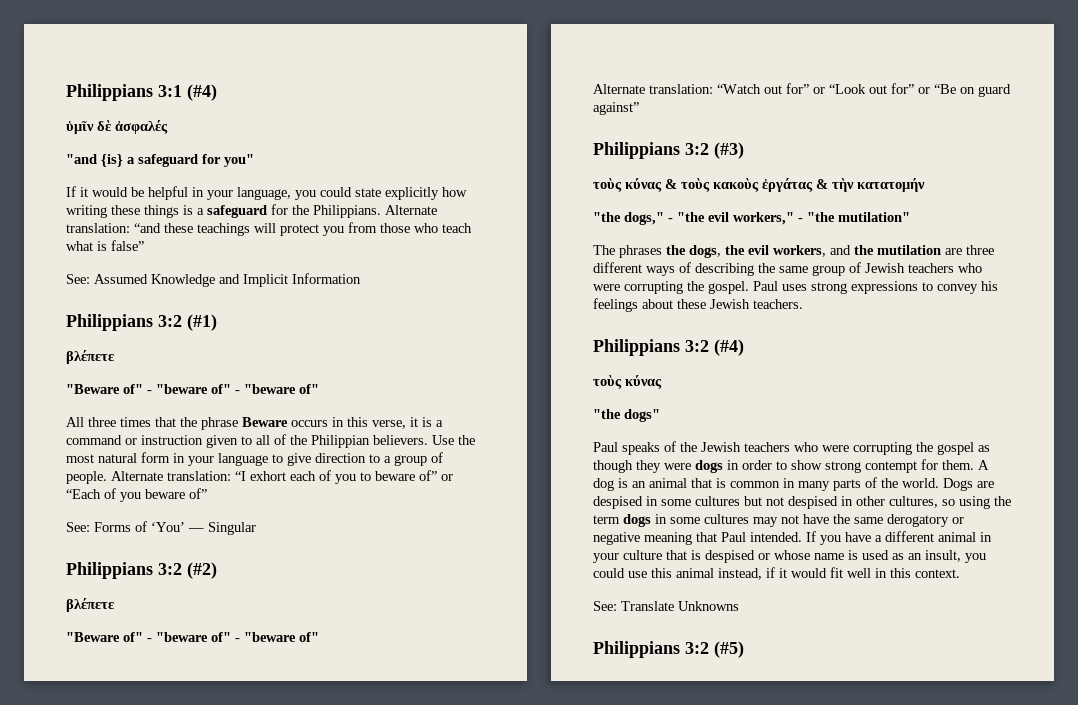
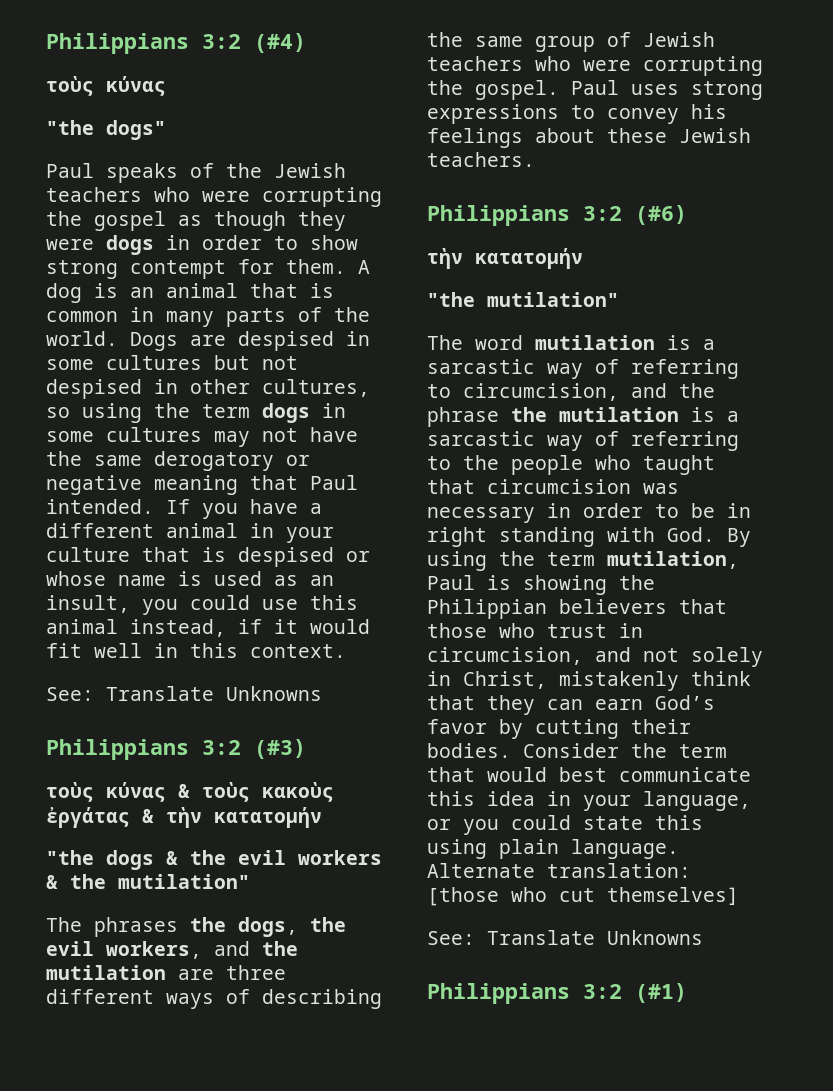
- Philippians 3:1 (#4)
- ὑμῖν δὲ ἀσφαλές
- "and {is} a safeguard for you"
- If it would be helpful in your language, you could state explicitly how writing these things is a safeguard for the Philippians. Alternate translation: “and these teachings will protect you from those who teach what is false”
- See: Assumed Knowledge and Implicit Information
- Philippians 3:2 (#1)
- βλέπετε
- "Beware of" - "beware of" - "beware of"
- All three times that the phrase Beware occurs in this verse, it is a command or instruction given to all of the Philippian believers. Use the most natural form in your language to give direction to a group of people. Alternate translation: “I exhort each of you to beware of” or “Each of you beware of”
- See: Forms of ‘You’ — Singular
- Philippians 3:2 (#2)
- βλέπετε
- "Beware of" - "beware of" - "beware of"
- Alternate translation: “Watch out for” or “Look out for” or “Be on guard against”
- Philippians 3:2 (#3)
- τοὺς κύνας & τοὺς κακοὺς ἐργάτας & τὴν κατατομήν
- "the dogs," - "the evil workers," - "the mutilation"
- The phrases the dogs, the evil workers, and the mutilation are three different ways of describing the same group of Jewish teachers who were corrupting the gospel. Paul uses strong expressions to convey his feelings about these Jewish teachers.
- Philippians 3:2 (#5)
+ Philippians 3:2 (#3)
+ τοὺς κύνας & τοὺς κακοὺς ἐργάτας & τὴν κατατομήν
+ "the dogs & the evil workers & the mutilation"
+ The phrases the dogs, the evil workers, and the mutilation are three different ways of describing the same group of Jewish teachers who were corrupting the gospel. Paul uses strong expressions to convey his feelings about these Jewish teachers.
+ Philippians 3:2 (#6)
+ τὴν κατατομήν
+ "the mutilation"
+ The word mutilation is a sarcastic way of referring to circumcision, and the phrase the mutilation is a sarcastic way of referring to the people who taught that circumcision was necessary in order to be in right standing with God. By using the term mutilation, Paul is showing the Philippian believers that those who trust in circumcision, and not solely in Christ, mistakenly think that they can earn God’s favor by cutting their bodies. Consider the term that would best communicate this idea in your language, or you could state this using plain language. Alternate translation: [those who cut themselves]
+ See: Translate Unknowns
+ Philippians 3:2 (#1)

